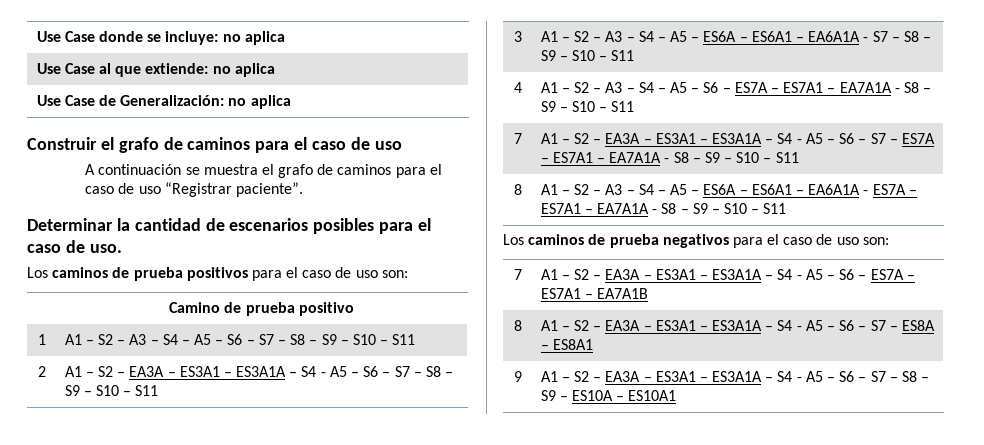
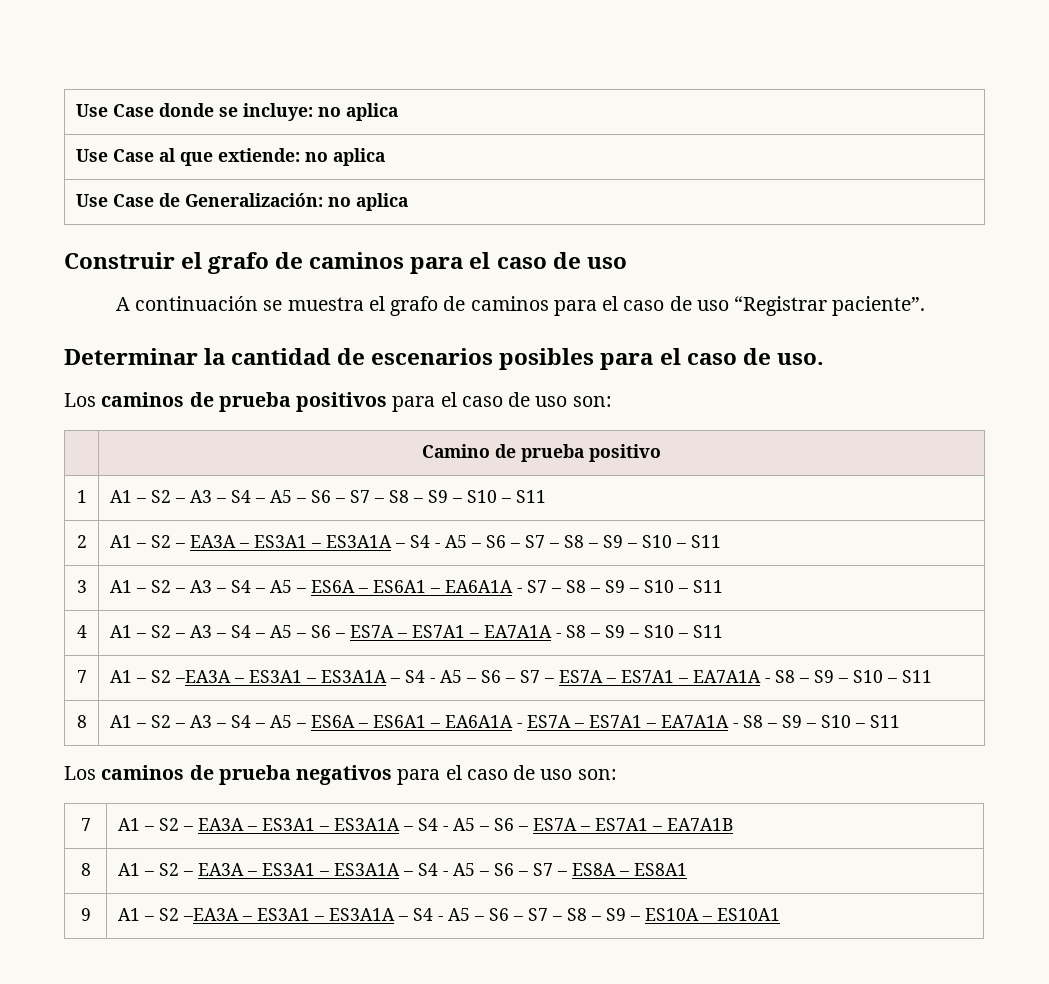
- 7 | A1 – S2 – EA3A – ES3A1 – ES3A1A – S4 - A5 – S6 – S7 – ES7A – ES7A1 – EA7A1A - S8 – S9 – S10 – S11
+ 7 | A1 – S2 –EA3A – ES3A1 – ES3A1A – S4 - A5 – S6 – S7 – ES7A – ES7A1 – EA7A1A - S8 – S9 – S10 – S11
- 9 | A1 – S2 – EA3A – ES3A1 – ES3A1A – S4 - A5 – S6 – S7 – S8 – S9 – ES10A – ES10A1
+ 9 | A1 – S2 –EA3A – ES3A1 – ES3A1A – S4 - A5 – S6 – S7 – S8 – S9 – ES10A – ES10A1

